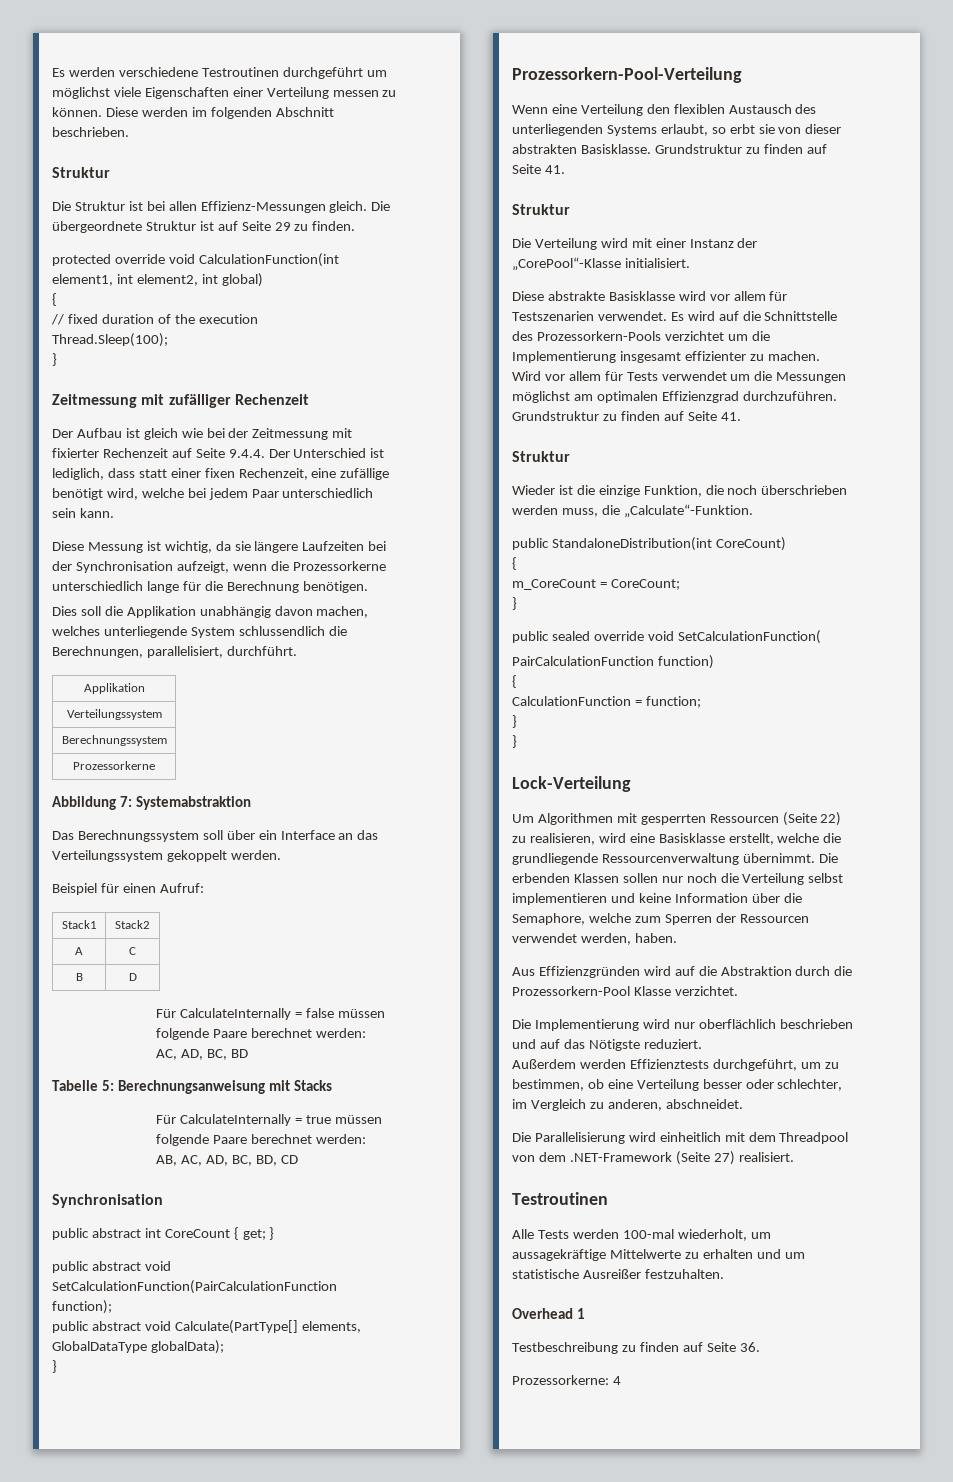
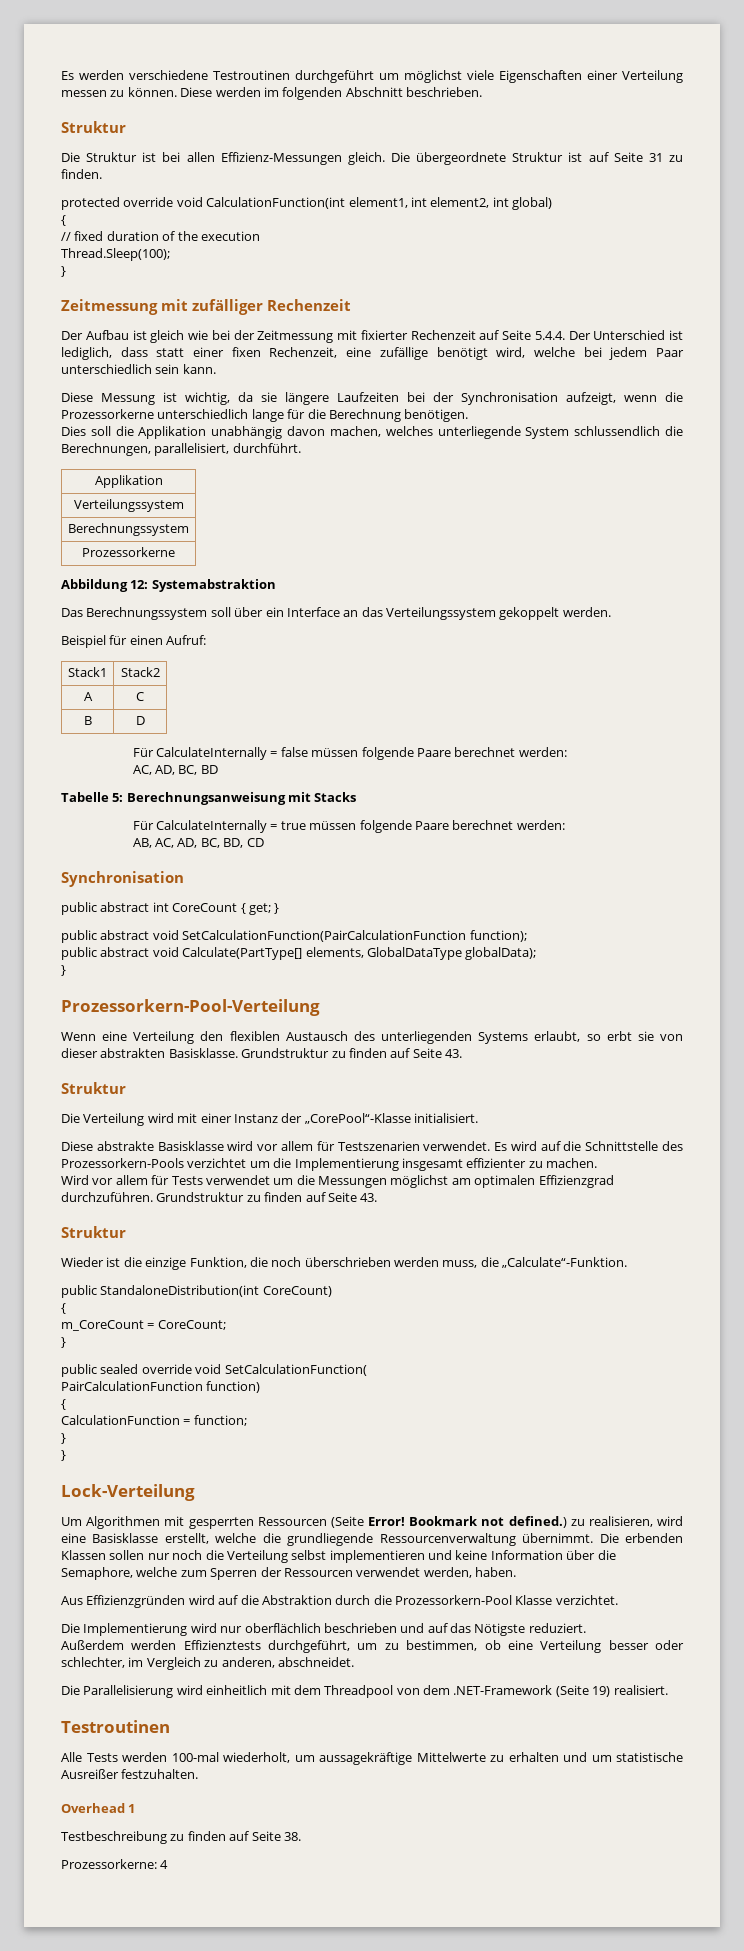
- Die übergeordnete Struktur ist auf Seite 29 zu finden.
+ Die übergeordnete Struktur ist auf Seite 31 zu finden.
- Der Aufbau ist gleich wie bei der Zeitmessung mit fixierter Rechenzeit auf Seite 9.4.4. Der Unterschied ist lediglich, dass statt einer fixen Rechenzeit, eine zufällige benötigt wird, welche bei jedem Paar unterschiedlich sein kann.
+ Der Aufbau ist gleich wie bei der Zeitmessung mit fixierter Rechenzeit auf Seite 5.4.4. Der Unterschied ist lediglich, dass statt einer fixen Rechenzeit, eine zufällige benötigt wird, welche bei jedem Paar unterschiedlich sein kann.
- Abbildung 7: Systemabstraktion
+ Abbildung 12: Systemabstraktion
- Wenn eine Verteilung den flexiblen Austausch des unterliegenden Systems erlaubt, so erbt sie von dieser abstrakten Basisklasse. Grundstruktur zu finden auf Seite 41.
+ Wenn eine Verteilung den flexiblen Austausch des unterliegenden Systems erlaubt, so erbt sie von dieser abstrakten Basisklasse. Grundstruktur zu finden auf Seite 43.
- Wird vor allem für Tests verwendet um die Messungen möglichst am optimalen Effizienzgrad durchzuführen. Grundstruktur zu finden auf Seite 41.
+ Wird vor allem für Tests verwendet um die Messungen möglichst am optimalen Effizienzgrad durchzuführen. Grundstruktur zu finden auf Seite 43.
- Um Algorithmen mit gesperrten Ressourcen (Seite 22) zu realisieren, wird eine Basisklasse erstellt, welche die grundliegende Ressourcenverwaltung übernimmt.
+ Um Algorithmen mit gesperrten Ressourcen (Seite Error! Bookmark not defined.) zu realisieren, wird eine Basisklasse erstellt, welche die grundliegende Ressourcenverwaltung übernimmt.
- Die Parallelisierung wird einheitlich mit dem Threadpool von dem .NET-Framework (Seite 27) realisiert.
+ Die Parallelisierung wird einheitlich mit dem Threadpool von dem .NET-Framework (Seite 19) realisiert.
- Testbeschreibung zu finden auf Seite 36.
+ Testbeschreibung zu finden auf Seite 38.

